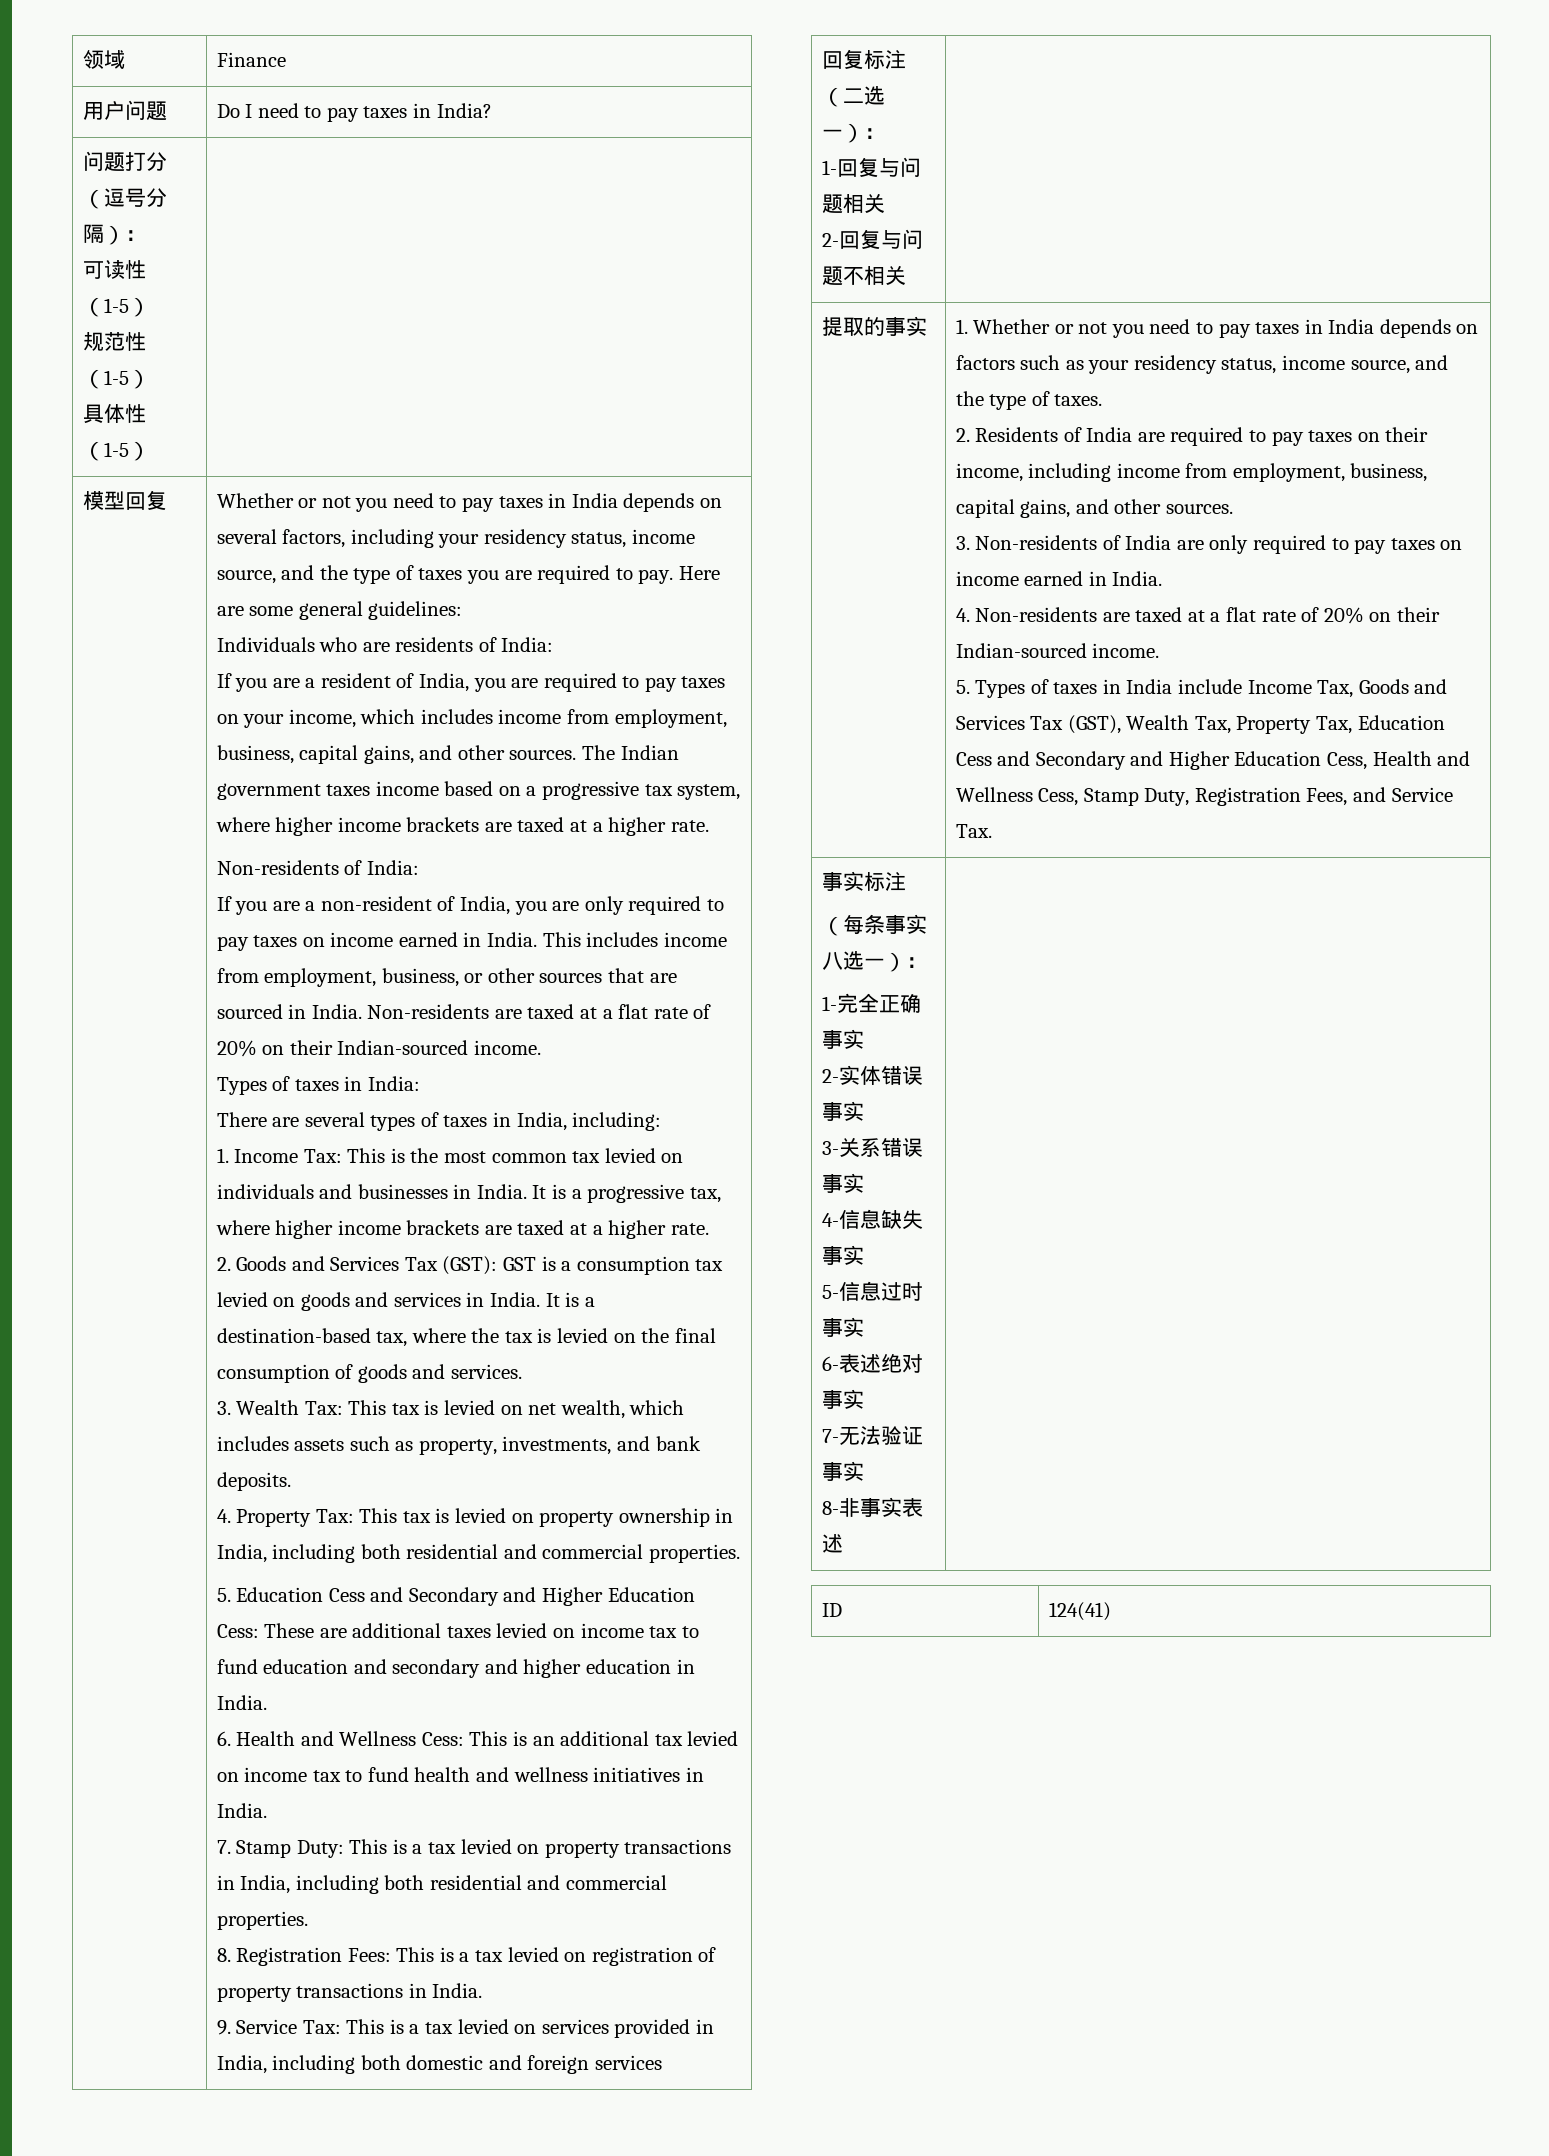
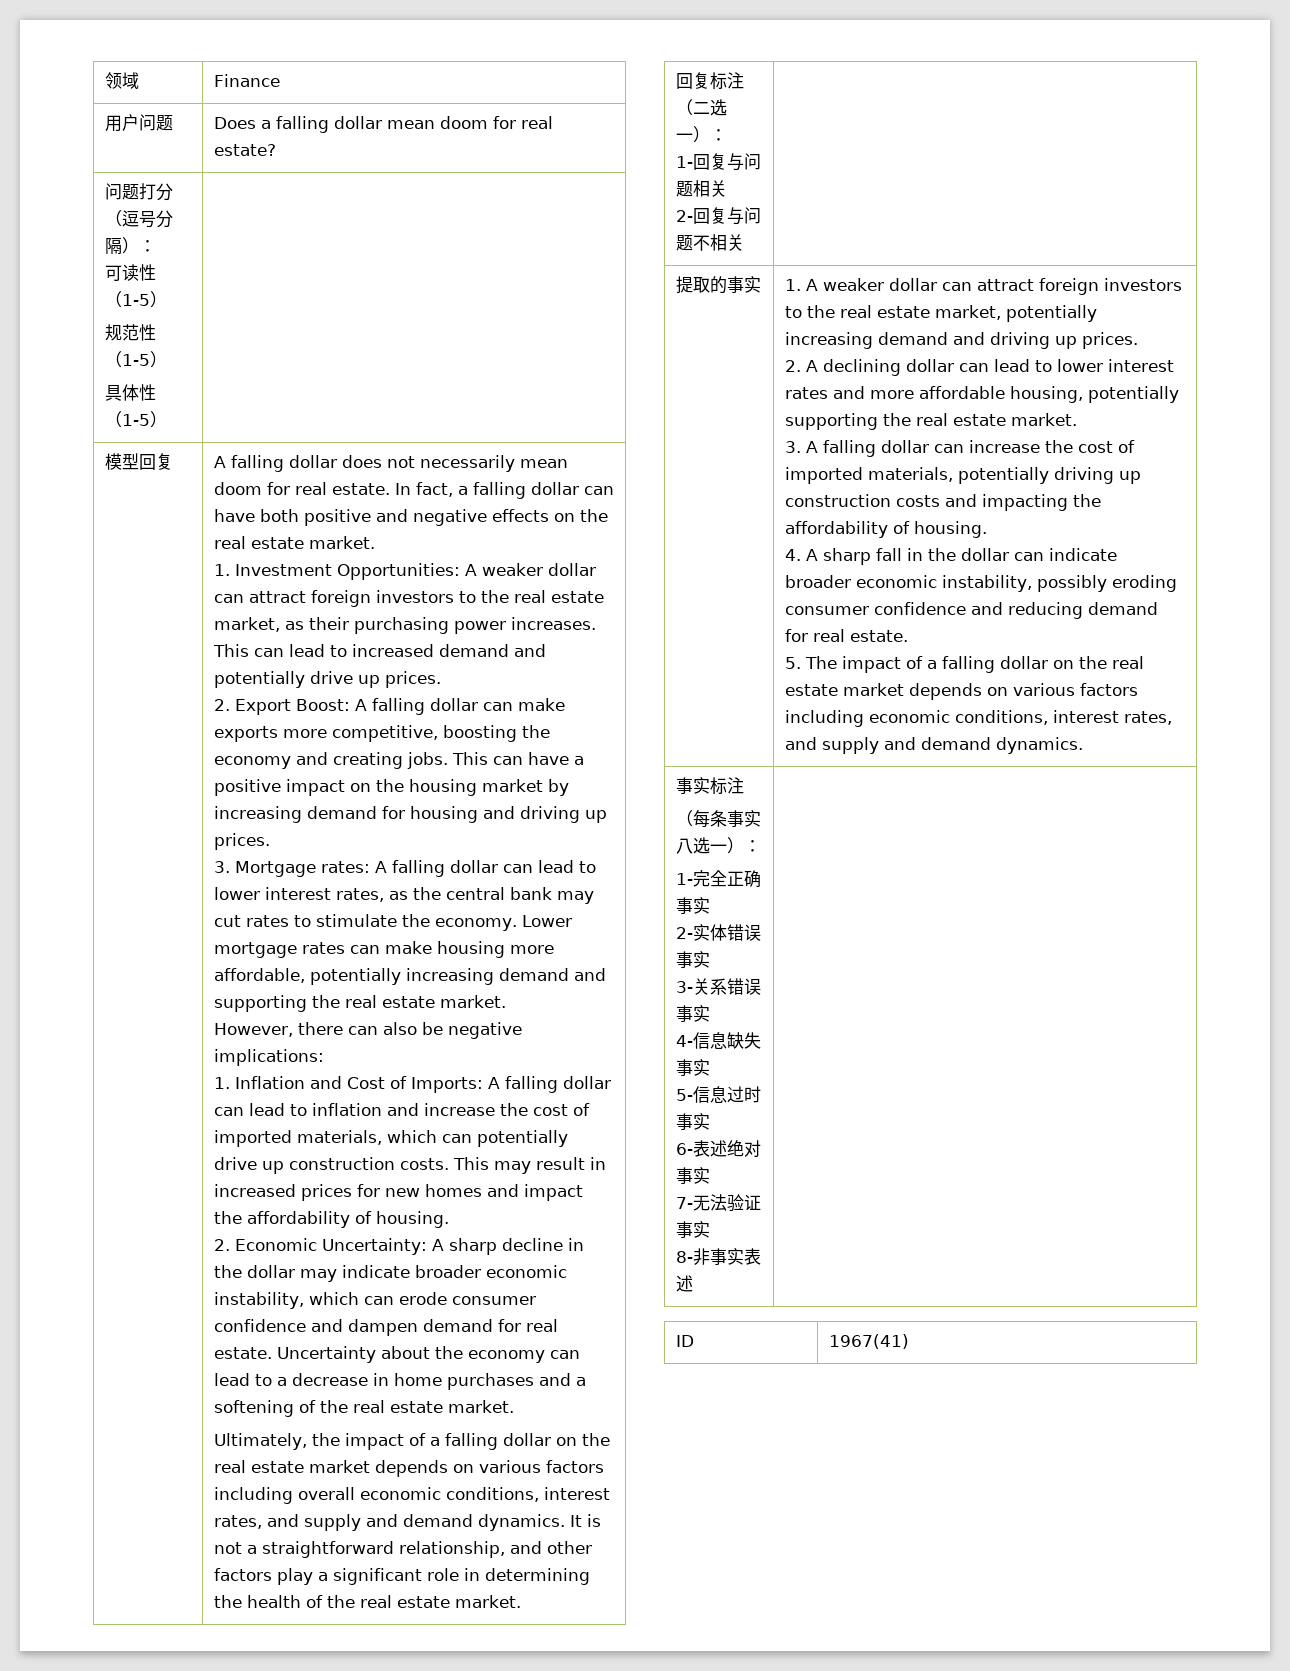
- 用户问题 | Do I need to pay taxes in India?
+ 用户问题 | Does a falling dollar mean doom for real estate?
- Whether or not you need to pay taxes in India depends on several factors, including your residency status, income source, and the type of taxes you are required to pay. Here are some general guidelines:
- Individuals who are residents of India:
- If you are a resident of India, you are required to pay taxes on your income, which includes income from employment, business, capital gains, and other sources. The Indian government taxes income based on a progressive tax system, where higher income brackets are taxed at a higher rate.
- Non-residents of India:
- If you are a non-resident of India, you are only required to pay taxes on income earned in India. This includes income from employment, business, or other sources that are sourced in India. Non-residents are taxed at a flat rate of 20% on their Indian-sourced income.
- Types of taxes in India:
- There are several types of taxes in India, including:
- 1. Income Tax: This is the most common tax levied on individuals and businesses in India. It is a progressive tax, where higher income brackets are taxed at a higher rate.
- 2. Goods and Services Tax (GST): GST is a consumption tax levied on goods and services in India. It is a destination-based tax, where the tax is levied on the final consumption of goods and services.
- 3. Wealth Tax: This tax is levied on net wealth, which includes assets such as property, investments, and bank deposits.
- 4. Property Tax: This tax is levied on property ownership in India, including both residential and commercial properties.
- 5. Education Cess and Secondary and Higher Education Cess: These are additional taxes levied on income tax to fund education and secondary and higher education in India.
- 6. Health and Wellness Cess: This is an additional tax levied on income tax to fund health and wellness initiatives in India.
- 7. Stamp Duty: This is a tax levied on property transactions in India, including both residential and commercial properties.
- 8. Registration Fees: This is a tax levied on registration of property transactions in India.
- 9. Service Tax: This is a tax levied on services provided in India, including both domestic and foreign services
+ A falling dollar does not necessarily mean doom for real estate. In fact, a falling dollar can have both positive and negative effects on the real estate market.
+ 1. Investment Opportunities: A weaker dollar can attract foreign investors to the real estate market, as their purchasing power increases. This can lead to increased demand and potentially drive up prices.
+ 2. Export Boost: A falling dollar can make exports more competitive, boosting the economy and creating jobs. This can have a positive impact on the housing market by increasing demand for housing and driving up prices.
+ 3. Mortgage rates: A falling dollar can lead to lower interest rates, as the central bank may cut rates to stimulate the economy. Lower mortgage rates can make housing more affordable, potentially increasing demand and supporting the real estate market.
+ However, there can also be negative implications:
+ 1. Inflation and Cost of Imports: A falling dollar can lead to inflation and increase the cost of imported materials, which can potentially drive up construction costs. This may result in increased prices for new homes and impact the affordability of housing.
+ 2. Economic Uncertainty: A sharp decline in the dollar may indicate broader economic instability, which can erode consumer confidence and dampen demand for real estate. Uncertainty about the economy can lead to a decrease in home purchases and a softening of the real estate market.
+ Ultimately, the impact of a falling dollar on the real estate market depends on various factors including overall economic conditions, interest rates, and supply and demand dynamics. It is not a straightforward relationship, and other factors play a significant role in determining the health of the real estate market.
- 1. Whether or not you need to pay taxes in India depends on factors such as your residency status, income source, and the type of taxes.
- 2. Residents of India are required to pay taxes on their income, including income from employment, business, capital gains, and other sources.
- 3. Non-residents of India are only required to pay taxes on income earned in India.
- 4. Non-residents are taxed at a flat rate of 20% on their Indian-sourced income.
- 5. Types of taxes in India include Income Tax, Goods and Services Tax (GST), Wealth Tax, Property Tax, Education Cess and Secondary and Higher Education Cess, Health and Wellness Cess, Stamp Duty, Registration Fees, and Service Tax.
+ 1. A weaker dollar can attract foreign investors to the real estate market, potentially increasing demand and driving up prices.
+ 2. A declining dollar can lead to lower interest rates and more affordable housing, potentially supporting the real estate market.
+ 3. A falling dollar can increase the cost of imported materials, potentially driving up construction costs and impacting the affordability of housing.
+ 4. A sharp fall in the dollar can indicate broader economic instability, possibly eroding consumer confidence and reducing demand for real estate.
+ 5. The impact of a falling dollar on the real estate market depends on various factors including economic conditions, interest rates, and supply and demand dynamics.
- ID | 124(41)
+ ID | 1967(41)

